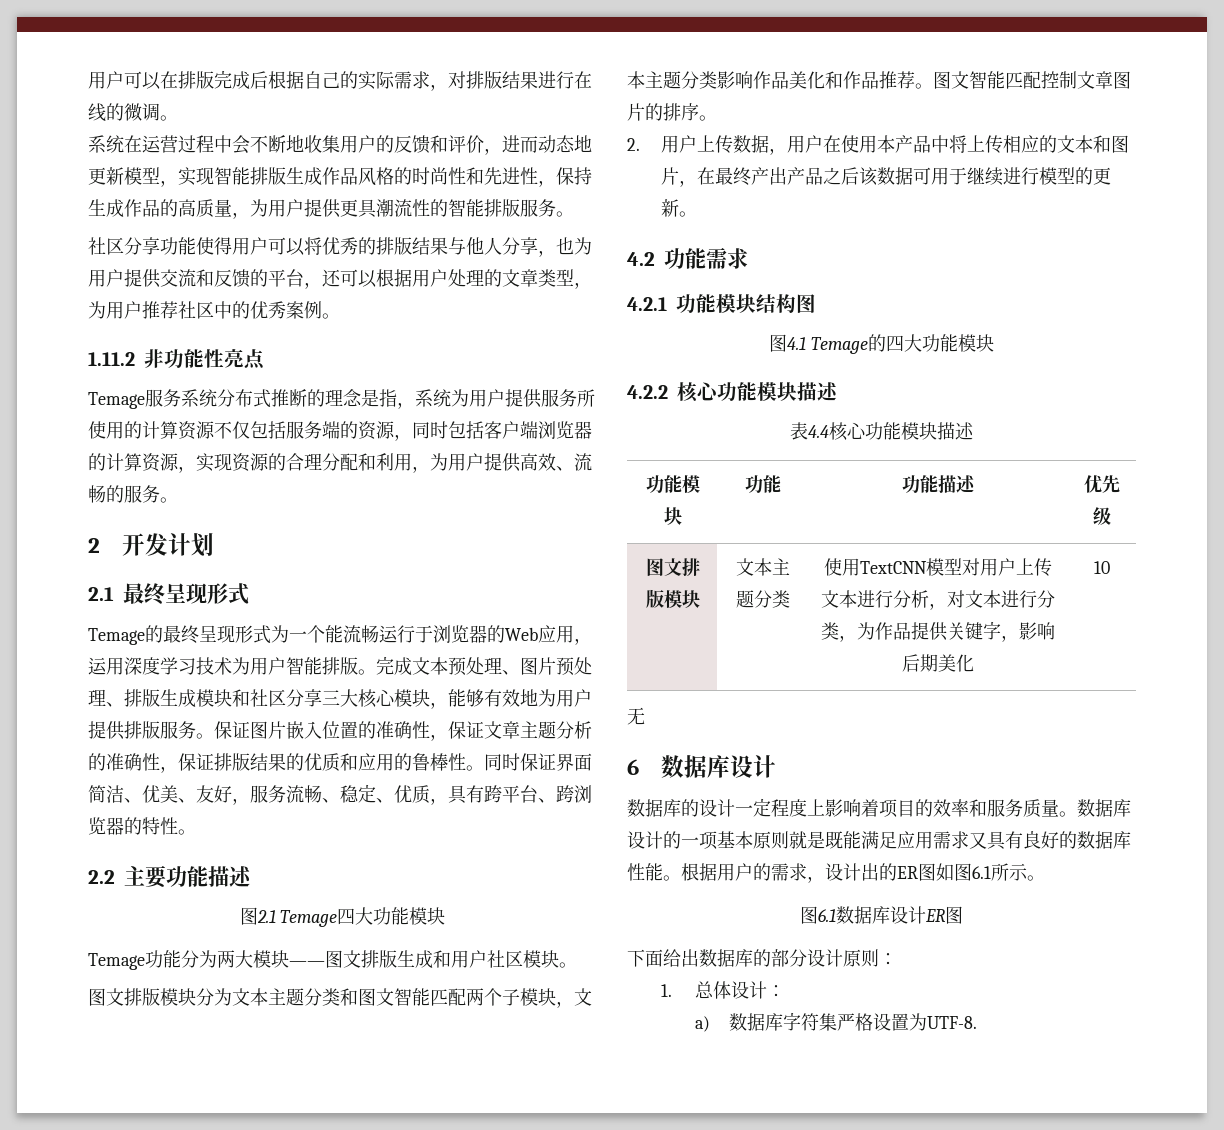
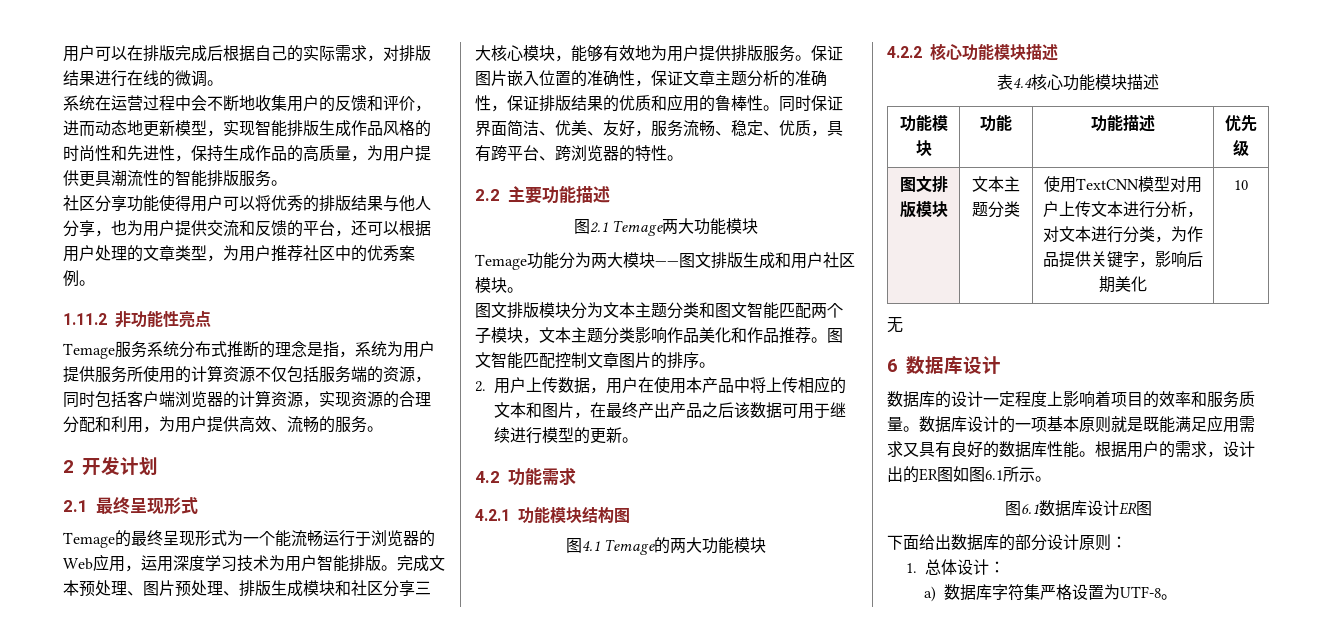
- 图2.1 Temage四大功能模块
+ 图2.1 Temage两大功能模块
- 图4.1 Temage的四大功能模块
+ 图4.1 Temage的两大功能模块
- a)数据库字符集严格设置为UTF-8.
+ a)数据库字符集严格设置为UTF-8。

